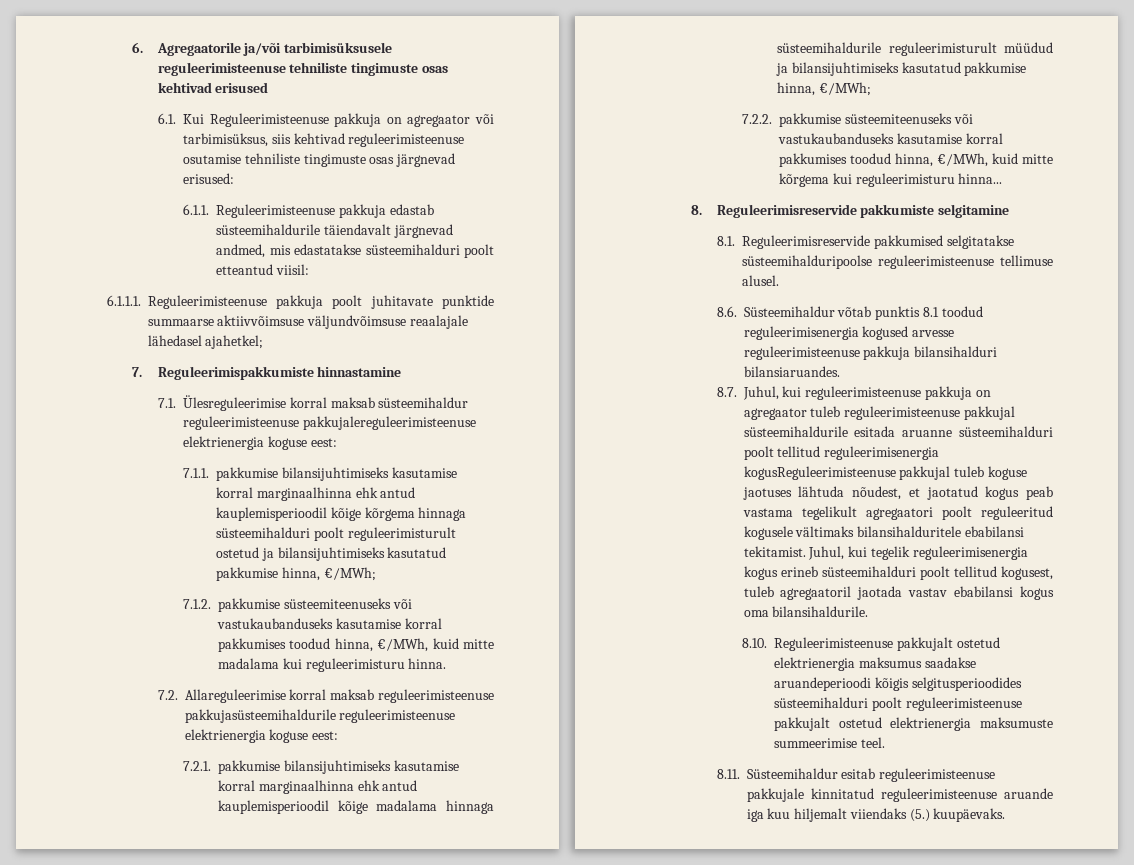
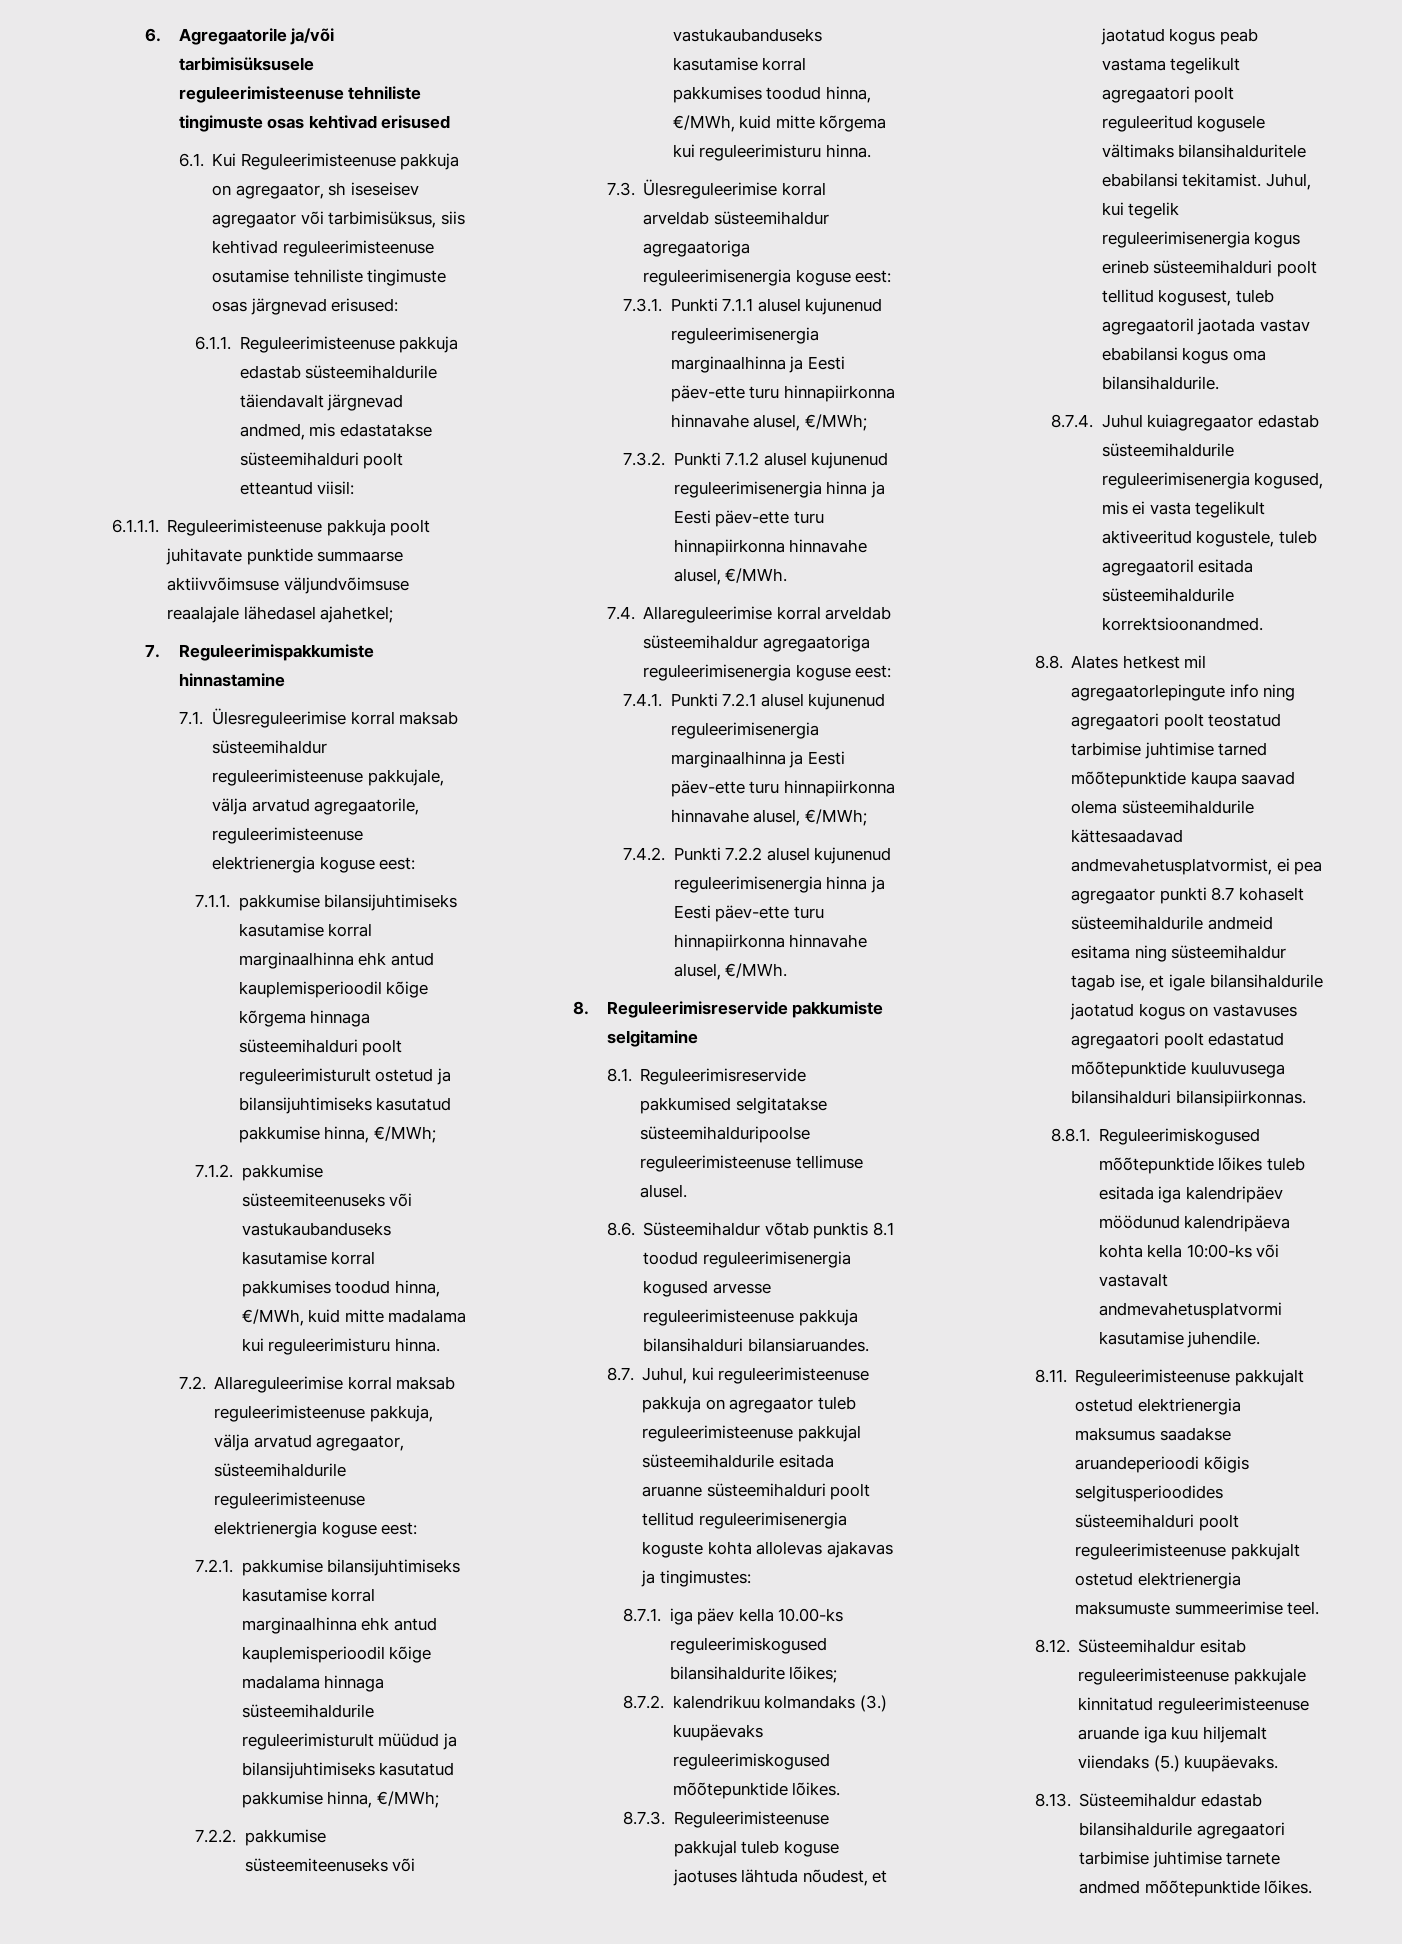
- 6.1. Kui Reguleerimisteenuse pakkuja on agregaator või tarbimisüksus, siis kehtivad reguleerimisteenuse osutamise tehniliste tingimuste osas järgnevad erisused:
+ 6.1. Kui Reguleerimisteenuse pakkuja on agregaator, sh iseseisev agregaator või tarbimisüksus, siis kehtivad reguleerimisteenuse osutamise tehniliste tingimuste osas järgnevad erisused:
- 7.1. Ülesreguleerimise korral maksab süsteemihaldur reguleerimisteenuse pakkujalereguleerimisteenuse elektrienergia koguse eest:
+ 7.1. Ülesreguleerimise korral maksab süsteemihaldur reguleerimisteenuse pakkujale, välja arvatud agregaatorile, reguleerimisteenuse elektrienergia koguse eest:
- 7.2. Allareguleerimise korral maksab reguleerimisteenuse pakkujasüsteemihaldurile reguleerimisteenuse elektrienergia koguse eest:
+ 7.2. Allareguleerimise korral maksab reguleerimisteenuse pakkuja, välja arvatud agregaator, süsteemihaldurile reguleerimisteenuse elektrienergia koguse eest:
- 7.2.2. pakkumise süsteemiteenuseks või vastukaubanduseks kasutamise korral pakkumises toodud hinna, €/MWh, kuid mitte kõrgema kui reguleerimisturu hinna...
+ 7.2.2. pakkumise süsteemiteenuseks või vastukaubanduseks kasutamise korral pakkumises toodud hinna, €/MWh, kuid mitte kõrgema kui reguleerimisturu hinna.
+ 7.3. Ülesreguleerimise korral arveldab süsteemihaldur agregaatoriga reguleerimisenergia koguse eest:
+ 7.3.1. Punkti 7.1.1 alusel kujunenud reguleerimisenergia marginaalhinna ja Eesti päev-ette turu hinnapiirkonna hinnavahe alusel, €/MWh;
+ 7.3.2. Punkti 7.1.2 alusel kujunenud reguleerimisenergia hinna ja Eesti päev-ette turu hinnapiirkonna hinnavahe alusel, €/MWh.
+ 7.4. Allareguleerimise korral arveldab süsteemihaldur agregaatoriga reguleerimisenergia koguse eest:
+ 7.4.1. Punkti 7.2.1 alusel kujunenud reguleerimisenergia marginaalhinna ja Eesti päev-ette turu hinnapiirkonna hinnavahe alusel, €/MWh;
+ 7.4.2. Punkti 7.2.2 alusel kujunenud reguleerimisenergia hinna ja Eesti päev-ette turu hinnapiirkonna hinnavahe alusel, €/MWh.
- 8.7. Juhul, kui reguleerimisteenuse pakkuja on agregaator tuleb reguleerimisteenuse pakkujal süsteemihaldurile esitada aruanne süsteemihalduri poolt tellitud reguleerimisenergia kogusReguleerimisteenuse pakkujal tuleb koguse jaotuses lähtuda nõudest, et jaotatud kogus peab vastama tegelikult agregaatori poolt reguleeritud kogusele vältimaks bilansihalduritele ebabilansi tekitamist.
+ 8.7. Juhul, kui reguleerimisteenuse pakkuja on agregaator tuleb reguleerimisteenuse pakkujal süsteemihaldurile esitada aruanne süsteemihalduri poolt tellitud reguleerimisenergia koguste kohta allolevas ajakavas ja tingimustes:
+ 8.7.1. iga päev kella 10.00-ks reguleerimiskogused bilansihaldurite lõikes;
+ 8.7.2. kalendrikuu kolmandaks (3.) kuupäevaks reguleerimiskogused mõõtepunktide lõikes.
+ 8.7.3. Reguleerimisteenuse pakkujal tuleb koguse jaotuses lähtuda nõudest, et jaotatud kogus peab vastama tegelikult agregaatori poolt reguleeritud kogusele vältimaks bilansihalduritele ebabilansi tekitamist.
- 8.10. Reguleerimisteenuse pakkujalt ostetud elektrienergia maksumus saadakse aruandeperioodi kõigis selgitusperioodides süsteemihalduri poolt reguleerimisteenuse pakkujalt ostetud elektrienergia maksumuste summeerimise teel.
+ 8.7.4. Juhul kuiagregaator edastab süsteemihaldurile reguleerimisenergia kogused, mis ei vasta tegelikult aktiveeritud kogustele, tuleb agregaatoril esitada süsteemihaldurile korrektsioonandmed.
+ 8.8. Alates hetkest mil agregaatorlepingute info ning agregaatori poolt teostatud tarbimise juhtimise tarned mõõtepunktide kaupa saavad olema süsteemihaldurile kättesaadavad andmevahetusplatvormist, ei pea agregaator punkti 8.7 kohaselt süsteemihaldurile andmeid esitama ning süsteemihaldur tagab ise, et igale bilansihaldurile jaotatud kogus on vastavuses agregaatori poolt edastatud mõõtepunktide kuuluvusega bilansihalduri bilansipiirkonnas.
+ 8.8.1. Reguleerimiskogused mõõtepunktide lõikes tuleb esitada iga kalendripäev möödunud kalendripäeva kohta kella 10:00-ks või vastavalt andmevahetusplatvormi kasutamise juhendile.
+ 8.11. Reguleerimisteenuse pakkujalt ostetud elektrienergia maksumus saadakse aruandeperioodi kõigis selgitusperioodides süsteemihalduri poolt reguleerimisteenuse pakkujalt ostetud elektrienergia maksumuste summeerimise teel.
- 8.11. Süsteemihaldur esitab reguleerimisteenuse pakkujale kinnitatud reguleerimisteenuse aruande iga kuu hiljemalt viiendaks (5.) kuupäevaks.
+ 8.12. Süsteemihaldur esitab reguleerimisteenuse pakkujale kinnitatud reguleerimisteenuse aruande iga kuu hiljemalt viiendaks (5.) kuupäevaks.
+ 8.13. Süsteemihaldur edastab bilansihaldurile agregaatori tarbimise juhtimise tarnete andmed mõõtepunktide lõikes.

